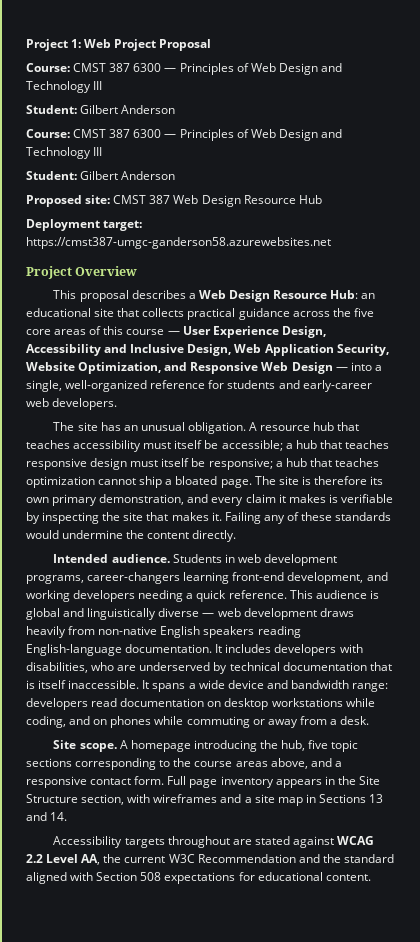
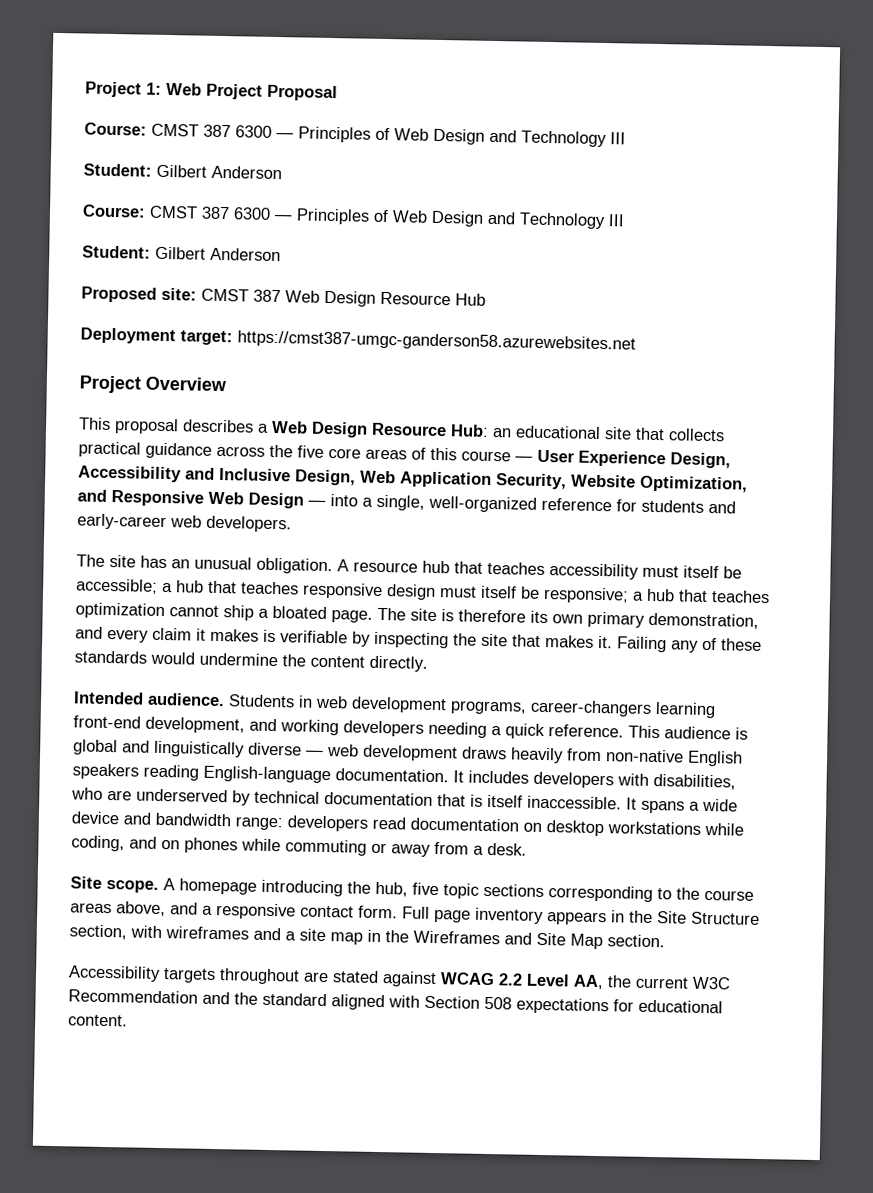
- Full page inventory appears in the Site Structure section, with wireframes and a site map in Sections 13 and 14.
+ Full page inventory appears in the Site Structure section, with wireframes and a site map in the Wireframes and Site Map section.

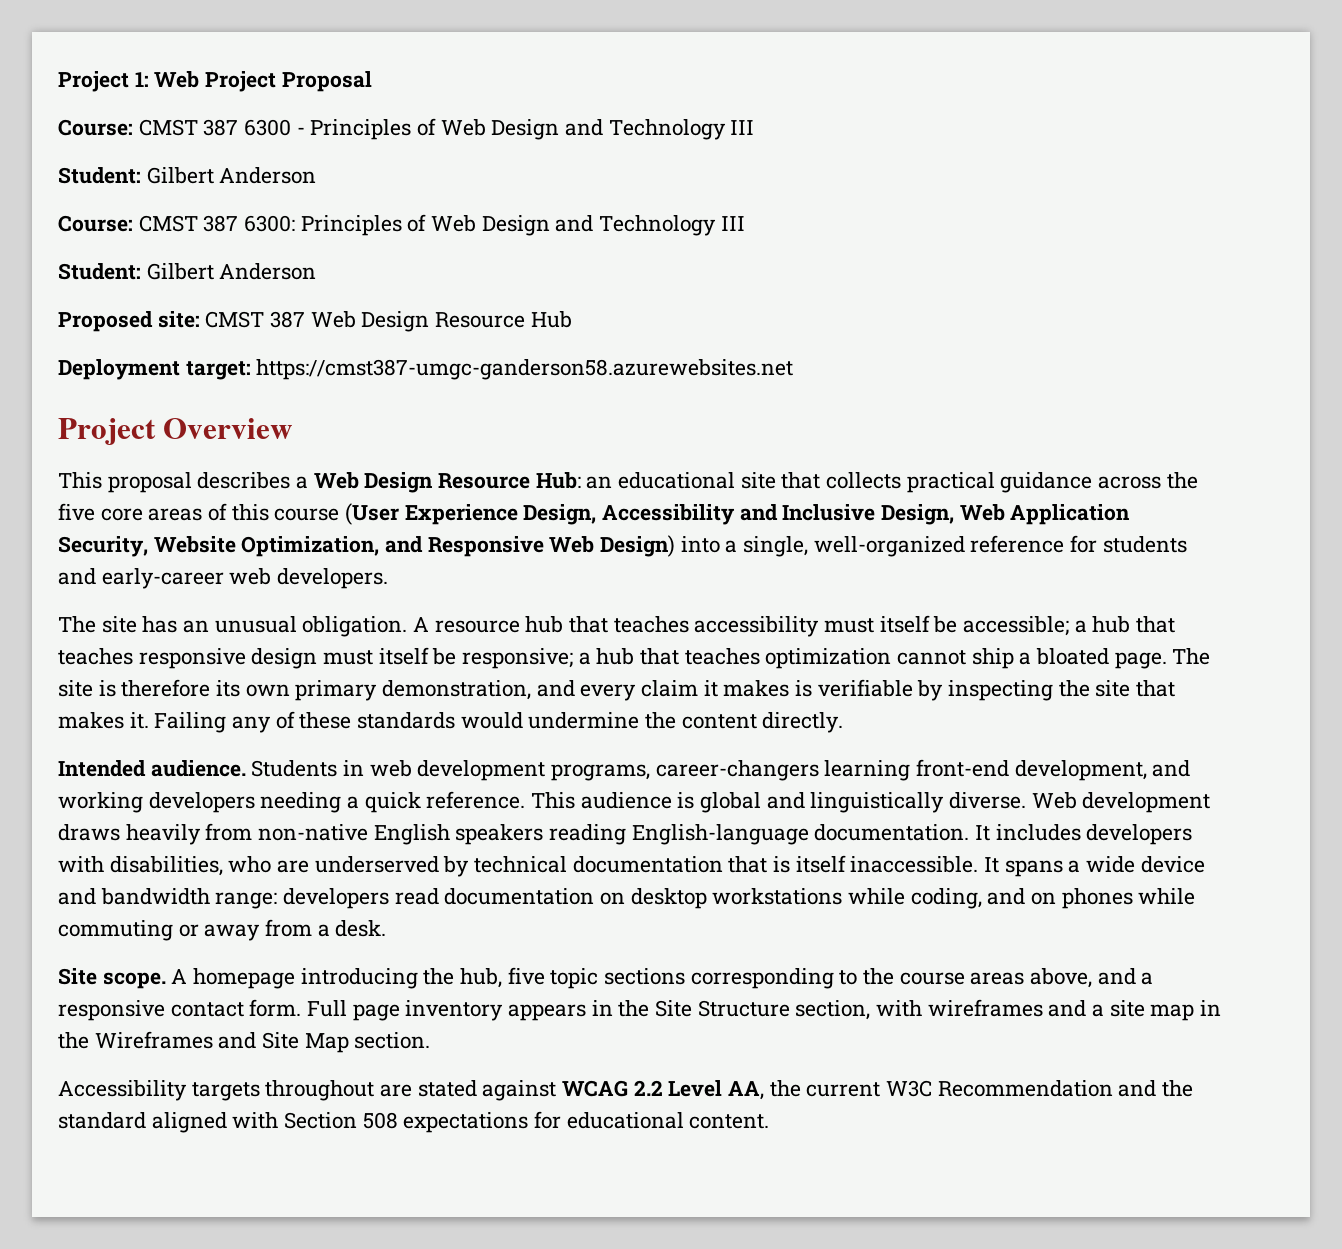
  Project 1: Web Project Proposal
- Course: CMST 387 6300 — Principles of Web Design and Technology III
+ Course: CMST 387 6300 - Principles of Web Design and Technology III
  Student: Gilbert Anderson
- Course: CMST 387 6300 — Principles of Web Design and Technology III
+ Course: CMST 387 6300: Principles of Web Design and Technology III
- This proposal describes a Web Design Resource Hub: an educational site that collects practical guidance across the five core areas of this course — User Experience Design, Accessibility and Inclusive Design, Web Application Security, Website Optimization, and Responsive Web Design — into a single, well-organized reference for students and early-career web developers.
+ This proposal describes a Web Design Resource Hub: an educational site that collects practical guidance across the five core areas of this course (User Experience Design, Accessibility and Inclusive Design, Web Application Security, Website Optimization, and Responsive Web Design) into a single, well-organized reference for students and early-career web developers.
- This audience is global and linguistically diverse — web development draws heavily from non-native English speakers reading English-language documentation.
+ This audience is global and linguistically diverse. Web development draws heavily from non-native English speakers reading English-language documentation.

